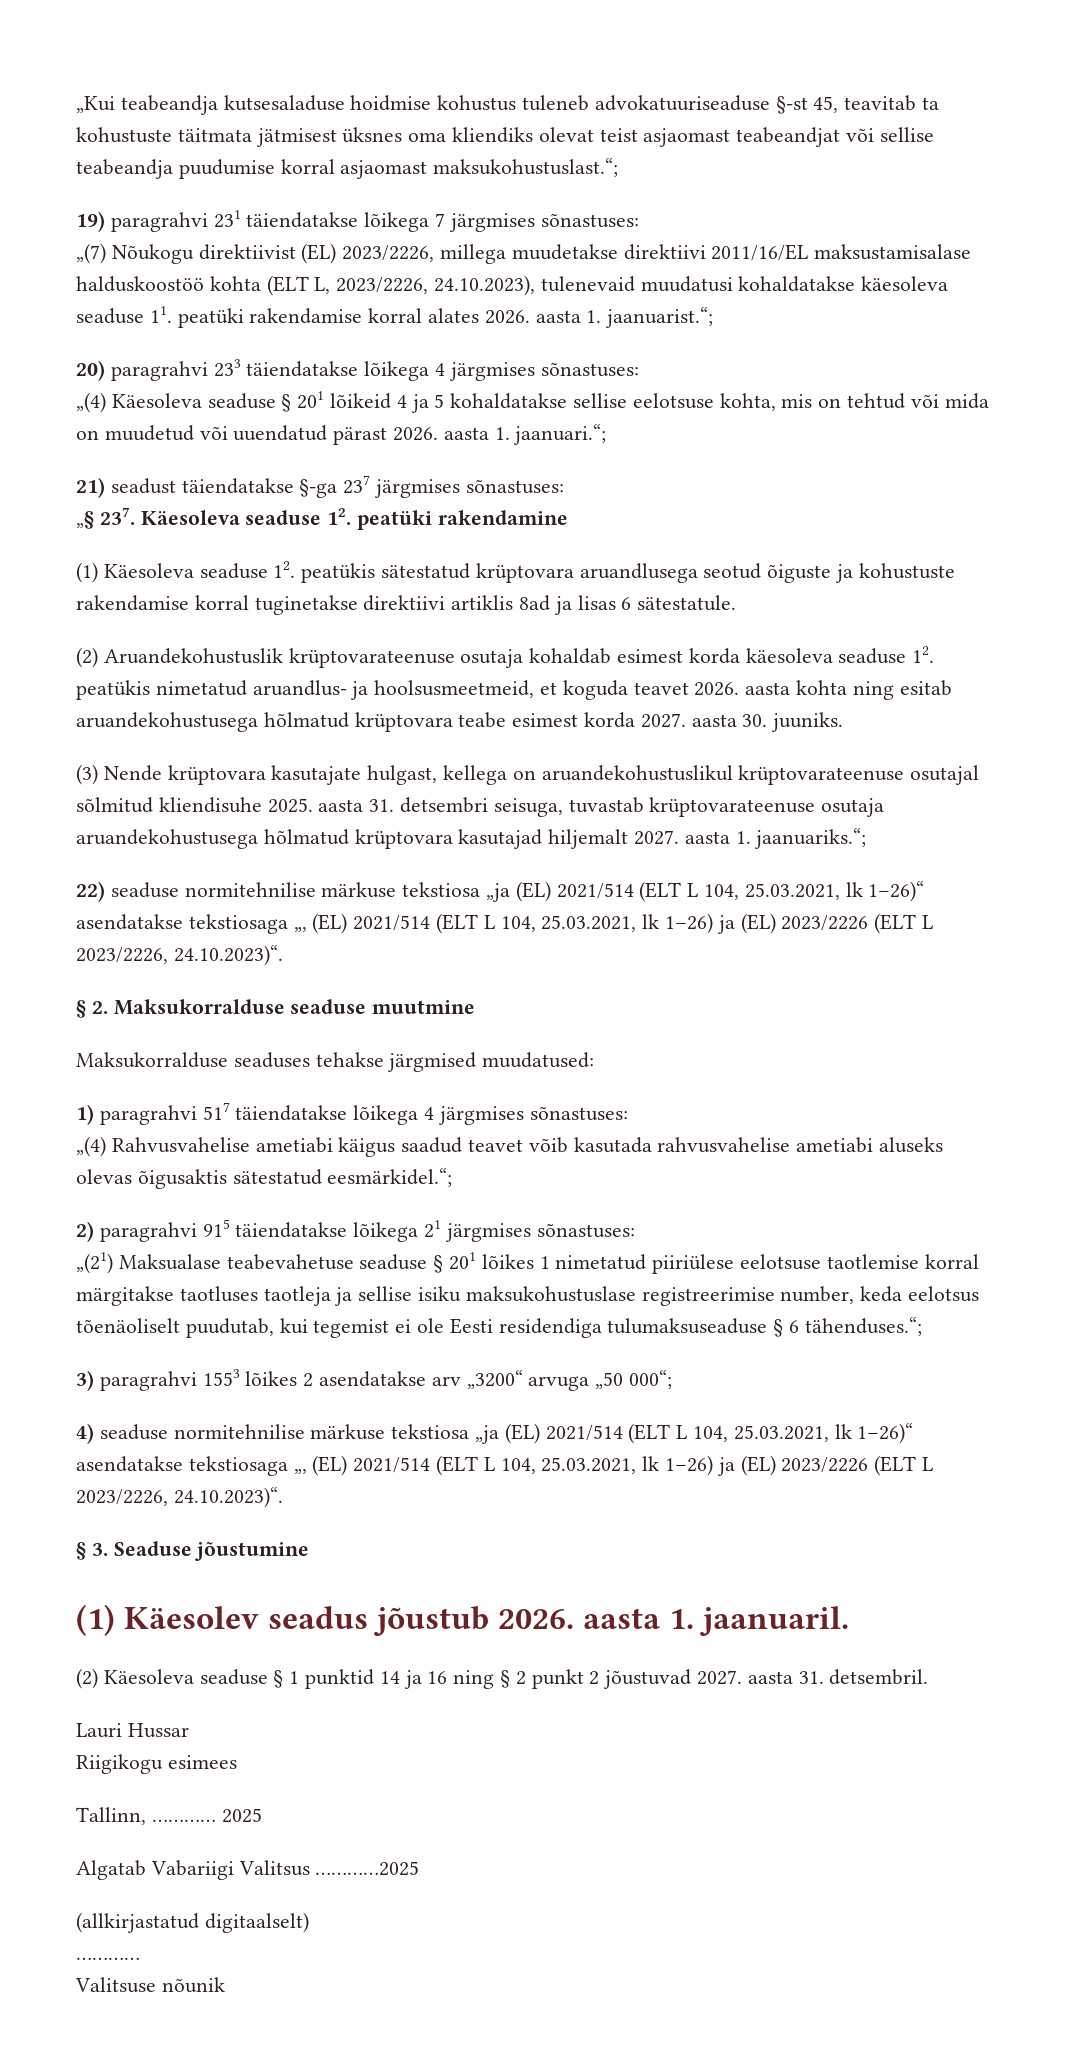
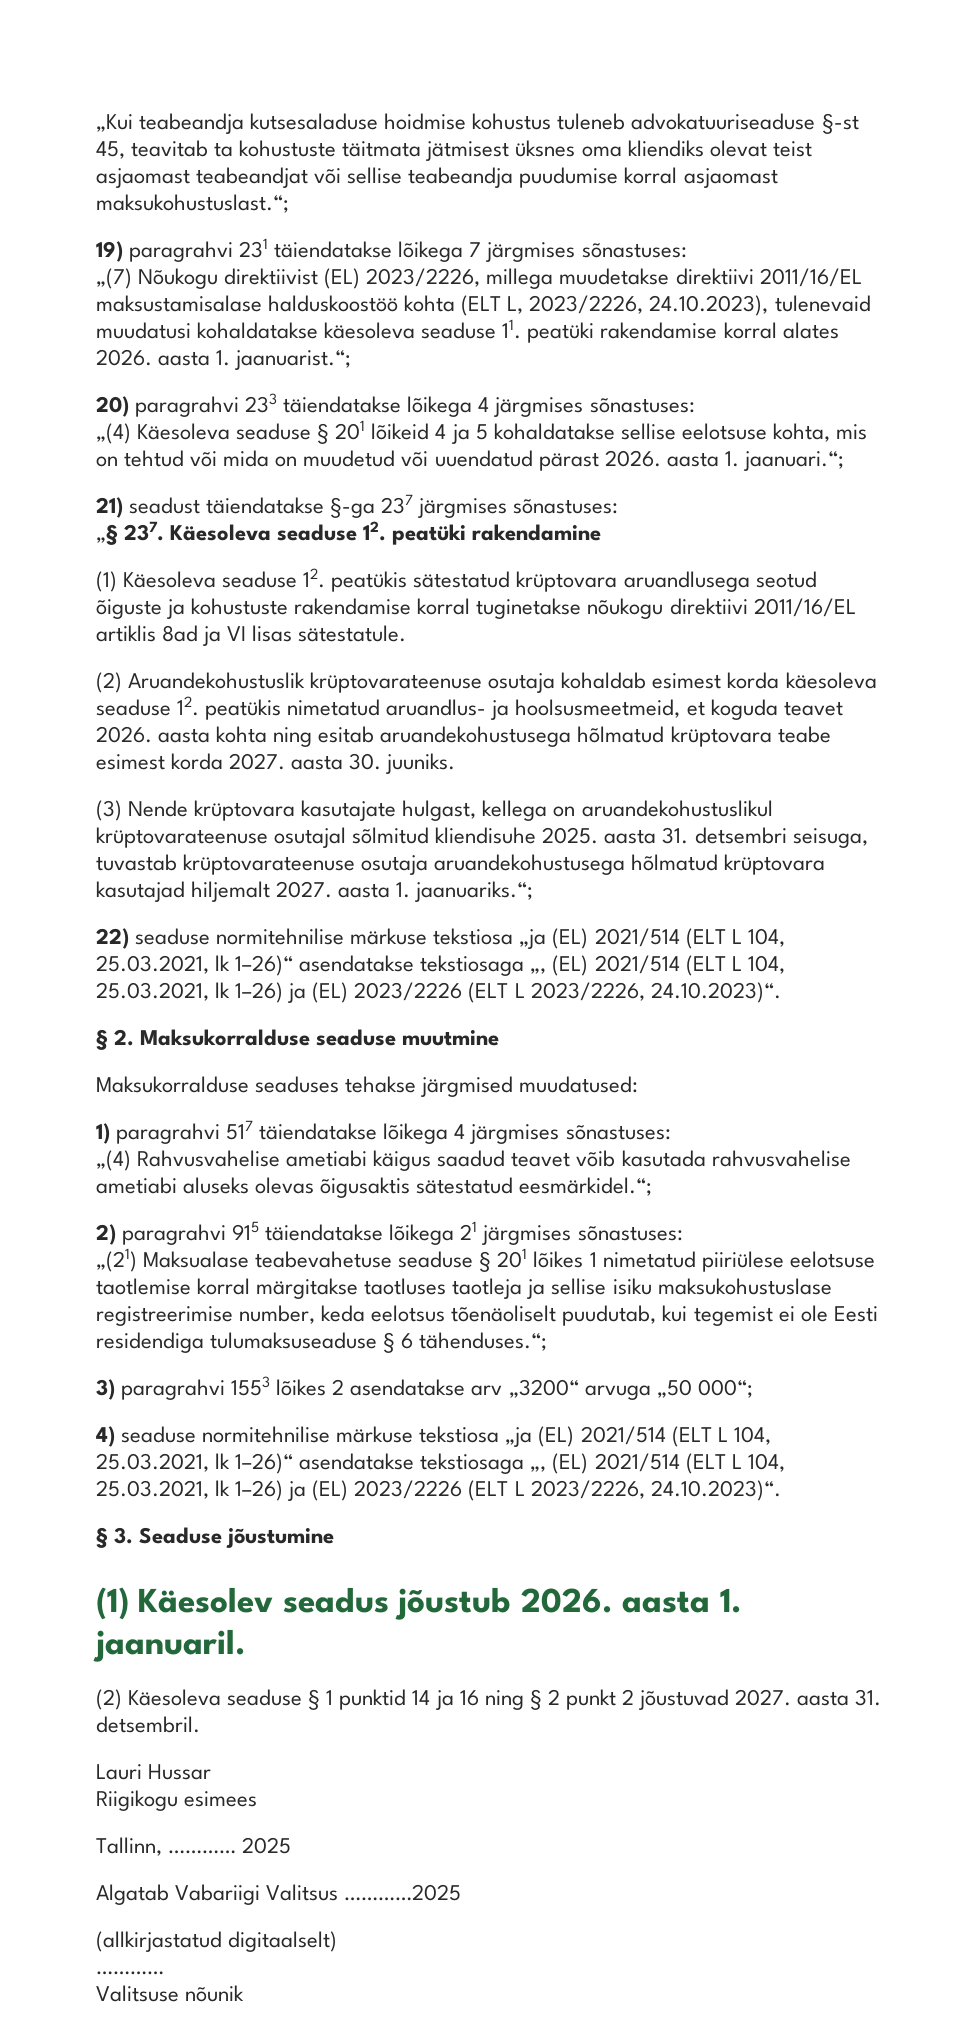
- (1) Käesoleva seaduse 12. peatükis sätestatud krüptovara aruandlusega seotud õiguste ja kohustuste rakendamise korral tuginetakse direktiivi artiklis 8ad ja lisas 6 sätestatule.
+ (1) Käesoleva seaduse 12. peatükis sätestatud krüptovara aruandlusega seotud õiguste ja kohustuste rakendamise korral tuginetakse nõukogu direktiivi 2011/16/EL artiklis 8ad ja VI lisas sätestatule.

